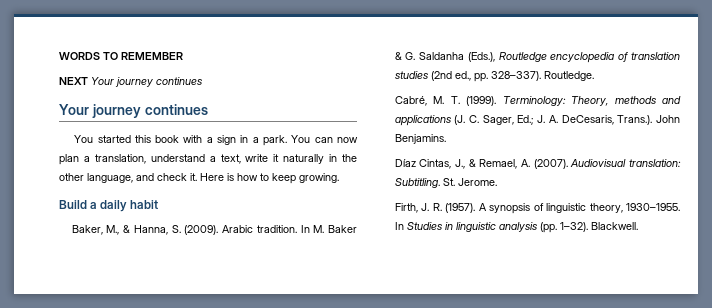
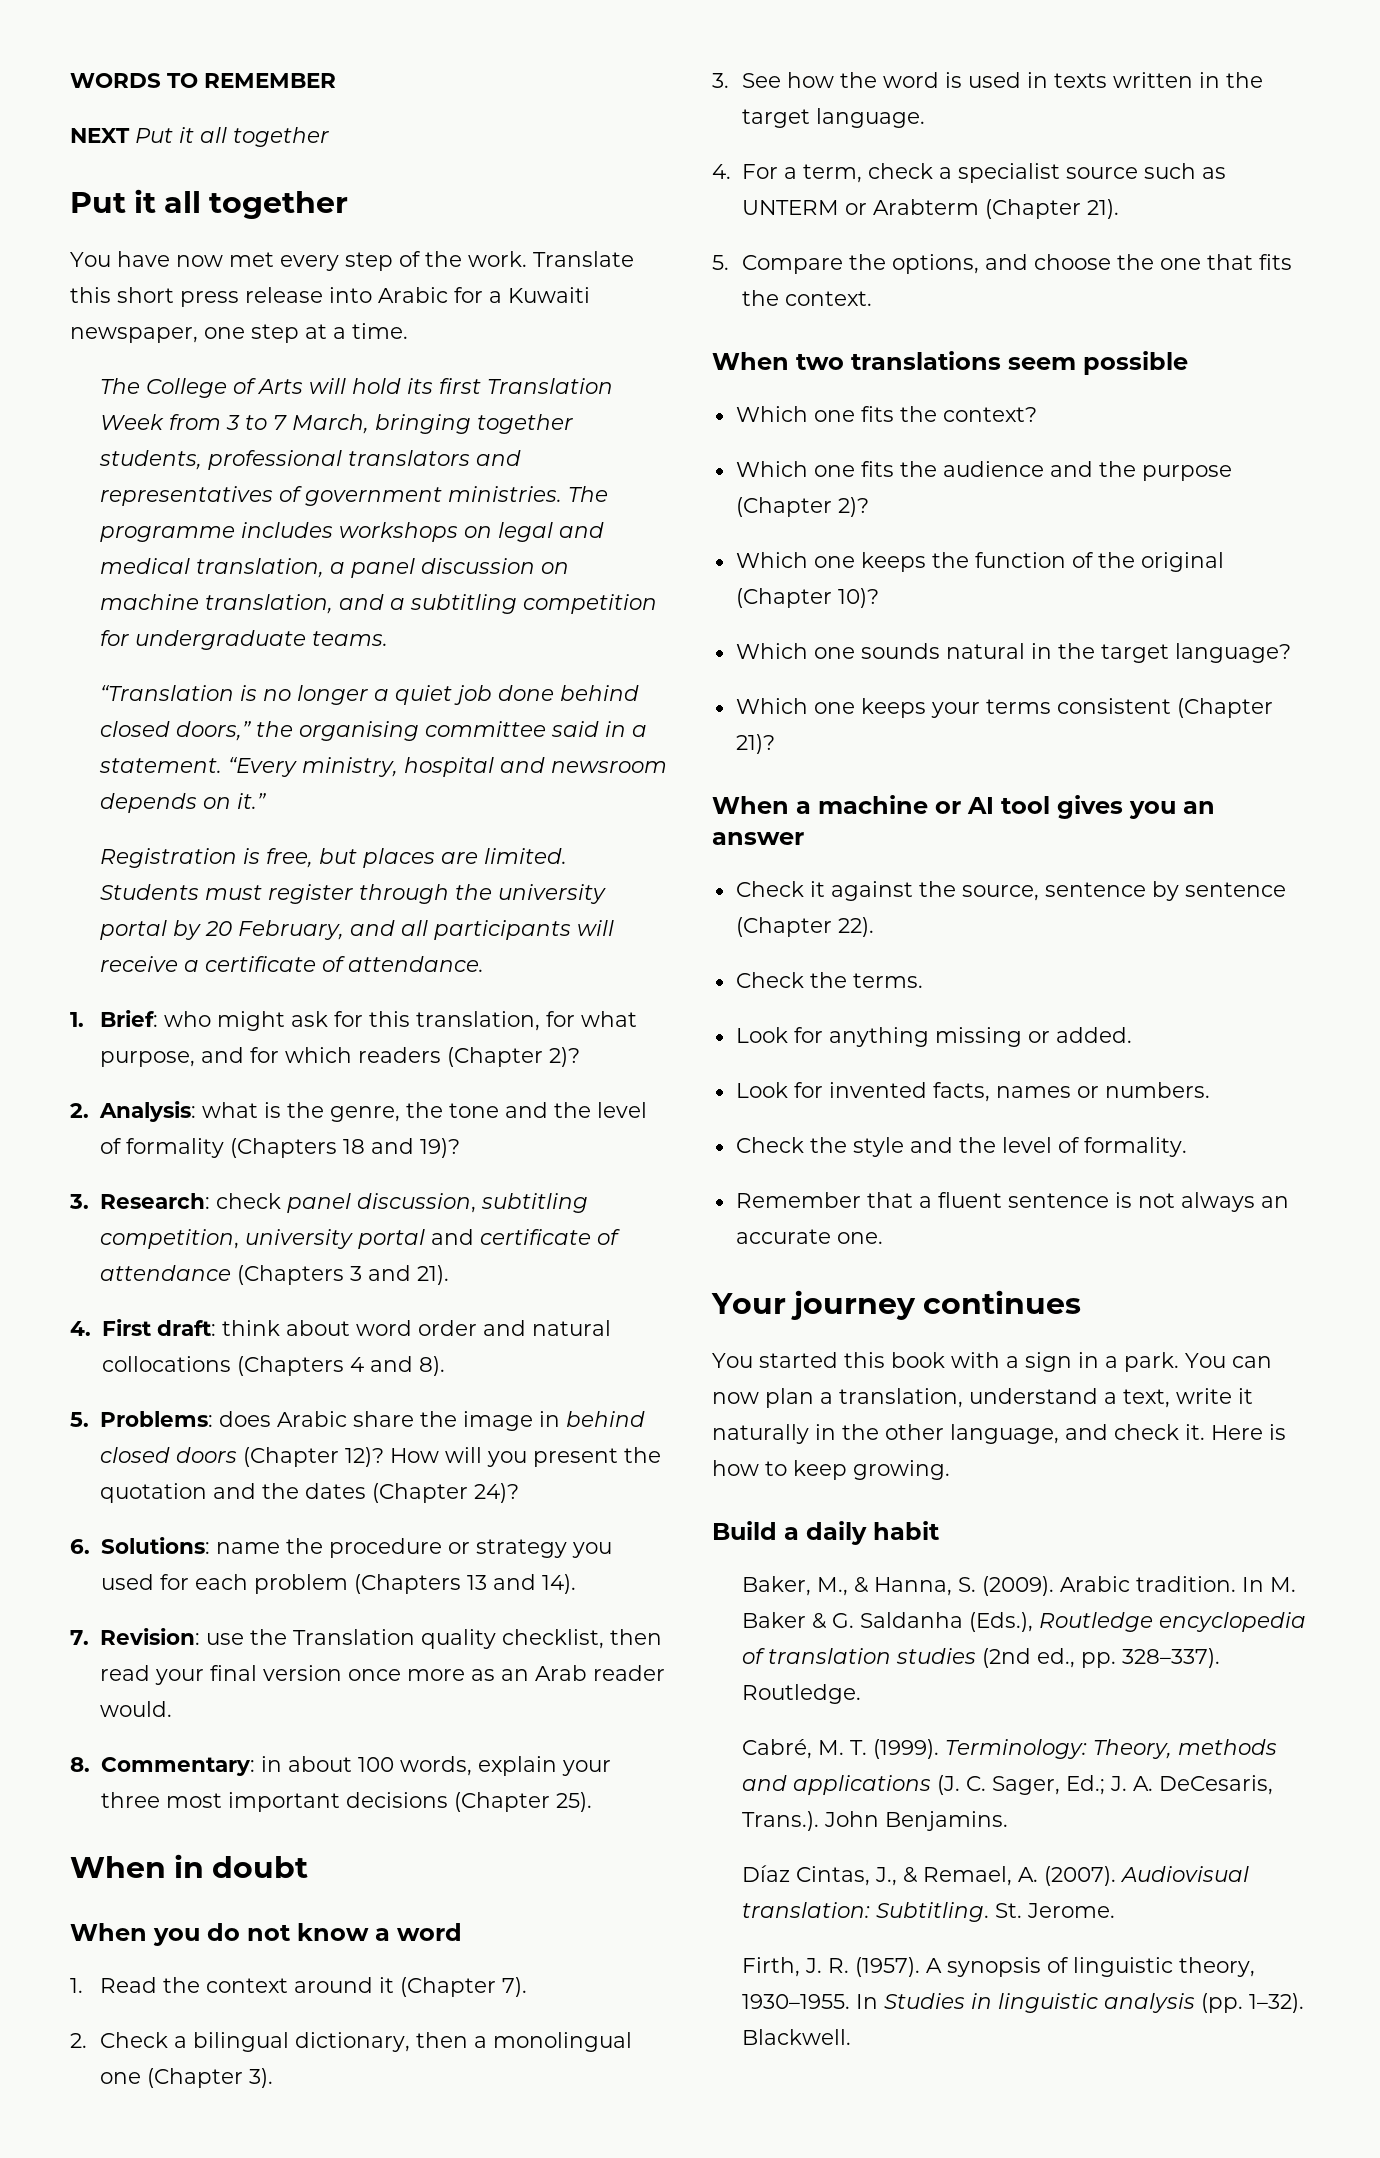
- NEXT Your journey continues
+ NEXT Put it all together
+ Put it all together
+ You have now met every step of the work. Translate this short press release into Arabic for a Kuwaiti newspaper, one step at a time.
+ The College of Arts will hold its first Translation Week from 3 to 7 March, bringing together students, professional translators and representatives of government ministries. The programme includes workshops on legal and medical translation, a panel discussion on machine translation, and a subtitling competition for undergraduate teams.
+ “Translation is no longer a quiet job done behind closed doors,” the organising committee said in a statement. “Every ministry, hospital and newsroom depends on it.”
+ Registration is free, but places are limited. Students must register through the university portal by 20 February, and all participants will receive a certificate of attendance.
+ 1. Brief: who might ask for this translation, for what purpose, and for which readers (Chapter 2)?
+ 2. Analysis: what is the genre, the tone and the level of formality (Chapters 18 and 19)?
+ 3. Research: check panel discussion, subtitling competition, university portal and certificate of attendance (Chapters 3 and 21).
+ 4. First draft: think about word order and natural collocations (Chapters 4 and 8).
+ 5. Problems: does Arabic share the image in behind closed doors (Chapter 12)? How will you present the quotation and the dates (Chapter 24)?
+ 6. Solutions: name the procedure or strategy you used for each problem (Chapters 13 and 14).
+ 7. Revision: use the Translation quality checklist, then read your final version once more as an Arab reader would.
+ 8. Commentary: in about 100 words, explain your three most important decisions (Chapter 25).
+ When in doubt
+ When you do not know a word
+ 1. Read the context around it (Chapter 7).
+ 2. Check a bilingual dictionary, then a monolingual one (Chapter 3).
+ 3. See how the word is used in texts written in the target language.
+ 4. For a term, check a specialist source such as UNTERM or Arabterm (Chapter 21).
+ 5. Compare the options, and choose the one that fits the context.
+ When two translations seem possible
+ Which one fits the context?
+ Which one fits the audience and the purpose (Chapter 2)?
+ Which one keeps the function of the original (Chapter 10)?
+ Which one sounds natural in the target language?
+ Which one keeps your terms consistent (Chapter 21)?
+ When a machine or AI tool gives you an answer
+ Check it against the source, sentence by sentence (Chapter 22).
+ Check the terms.
+ Look for anything missing or added.
+ Look for invented facts, names or numbers.
+ Check the style and the level of formality.
+ Remember that a fluent sentence is not always an accurate one.

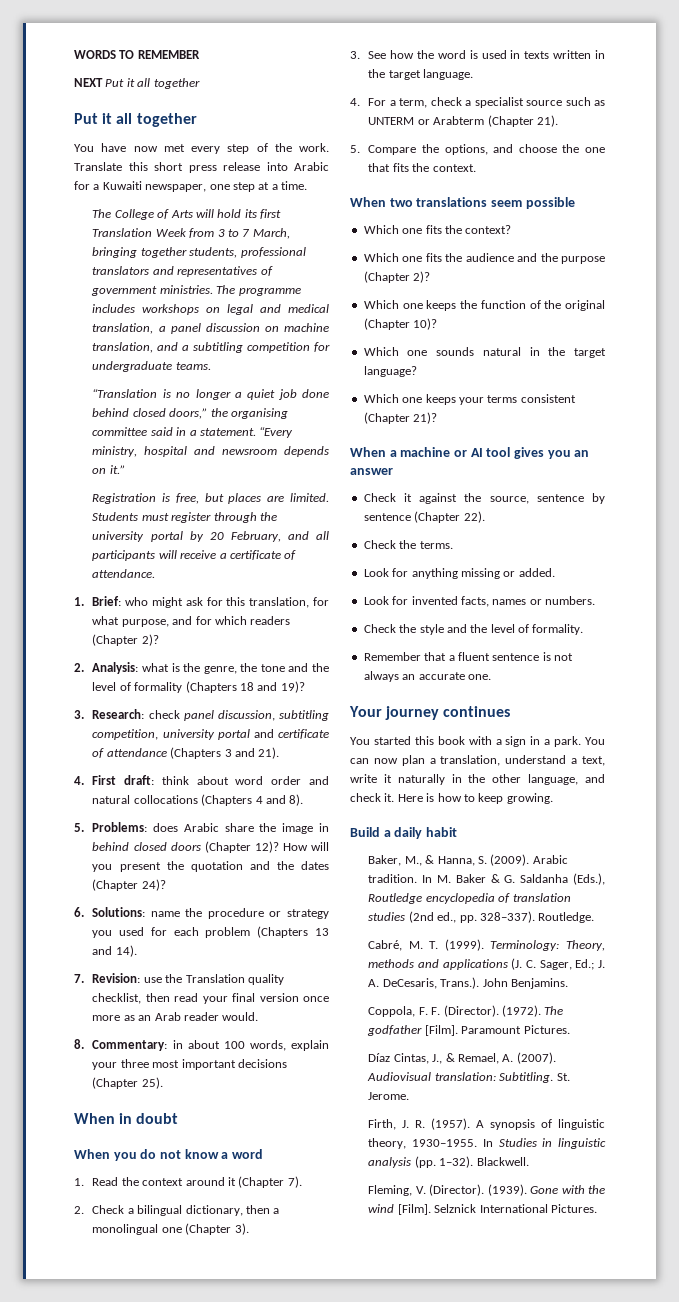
+ Coppola, F. F. (Director). (1972). The godfather [Film]. Paramount Pictures.
+ Fleming, V. (Director). (1939). Gone with the wind [Film]. Selznick International Pictures.

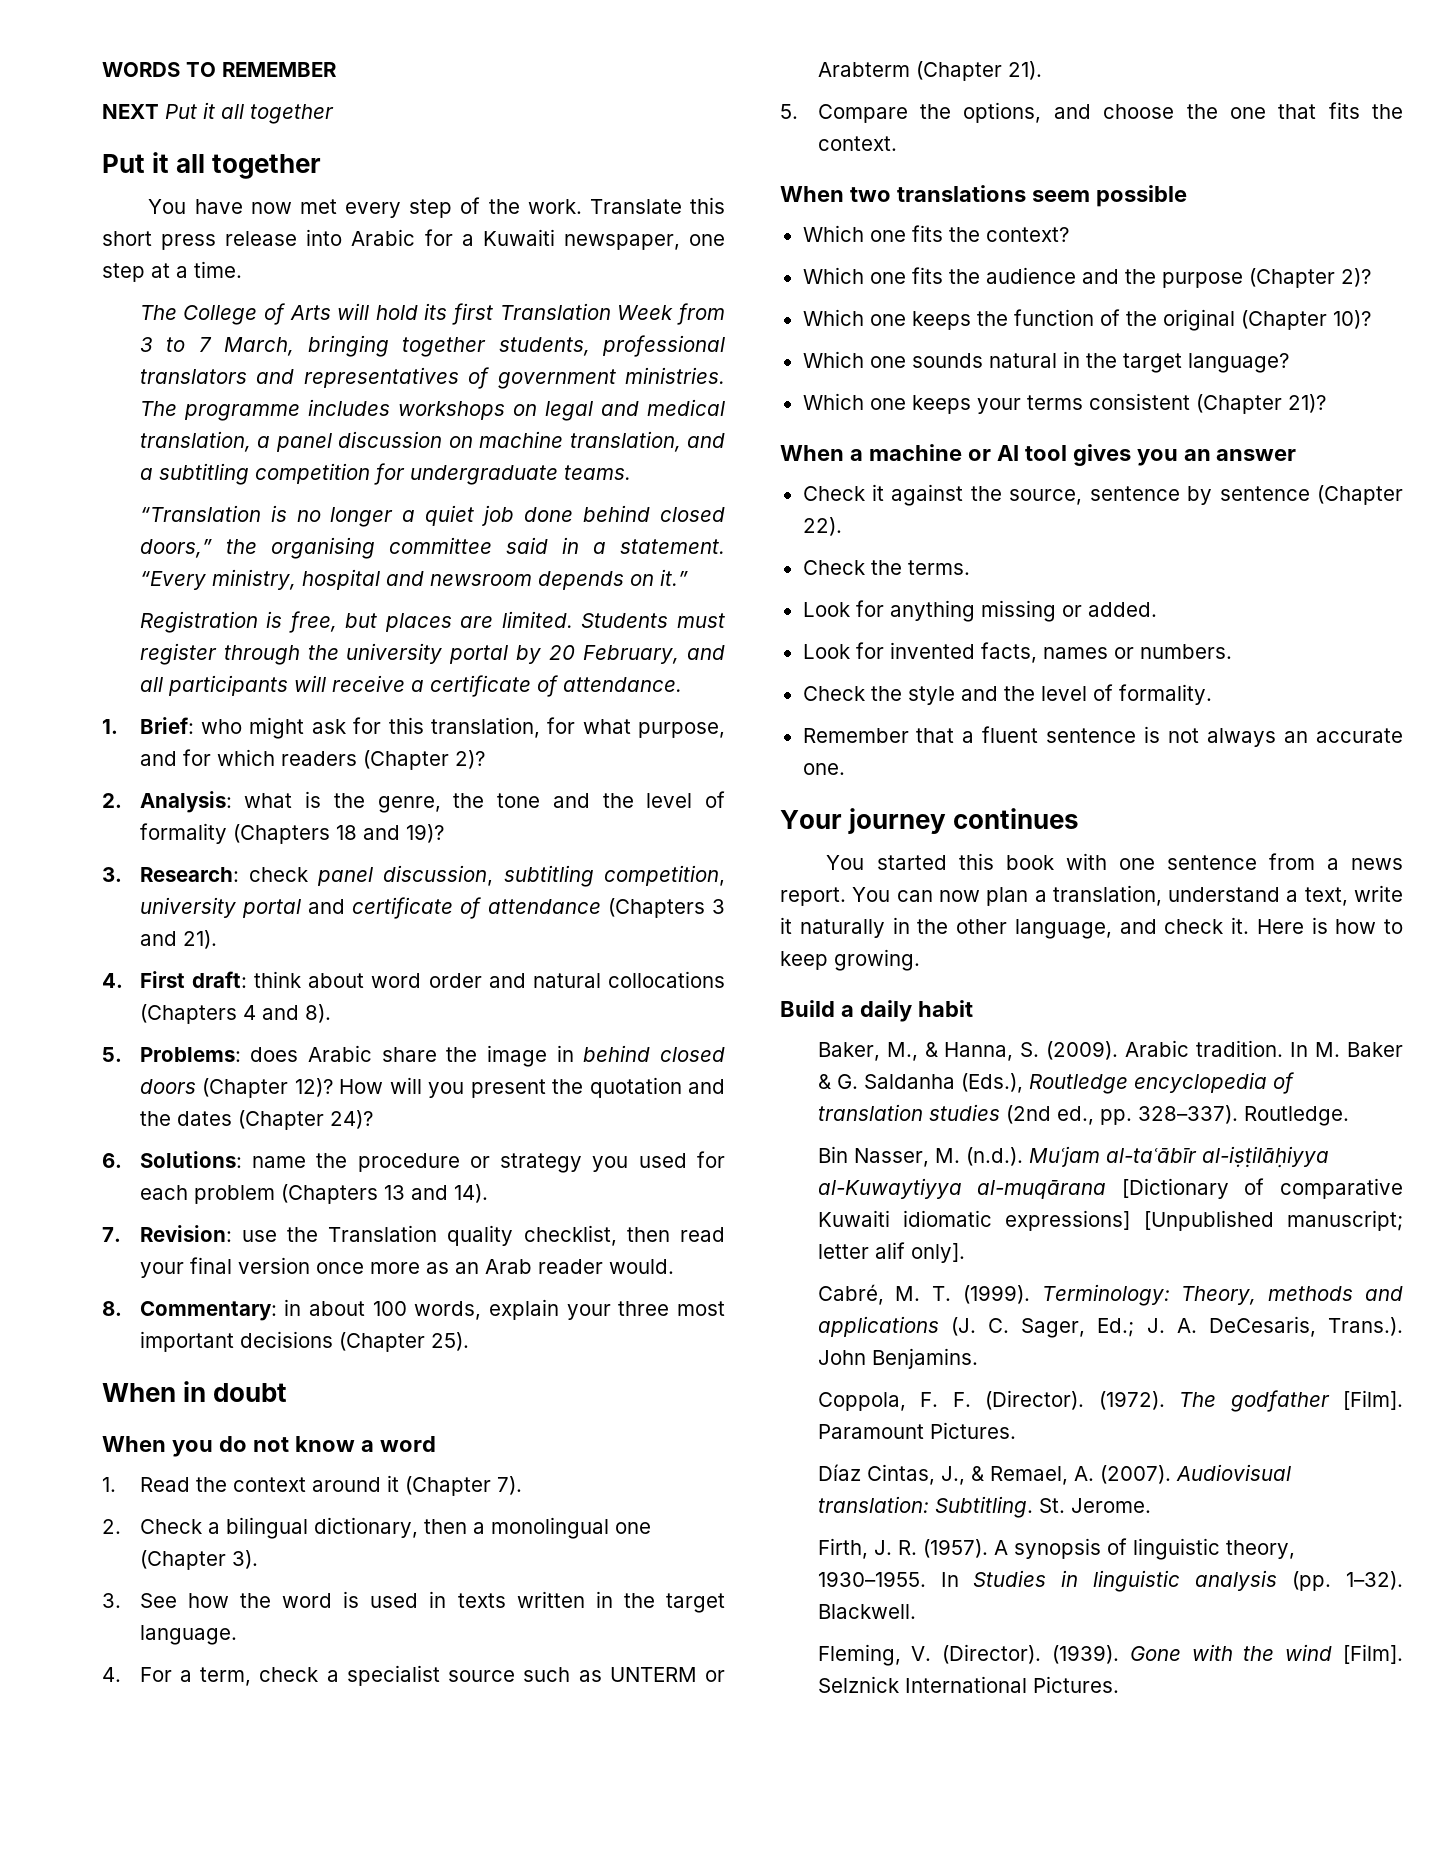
- You started this book with a sign in a park.
+ You started this book with one sentence from a news report.
+ Bin Nasser, M. (n.d.). Muʿjam al-taʿābīr al-iṣṭilāḥiyya al-Kuwaytiyya al-muqārana [Dictionary of comparative Kuwaiti idiomatic expressions] [Unpublished manuscript; letter alif only].

